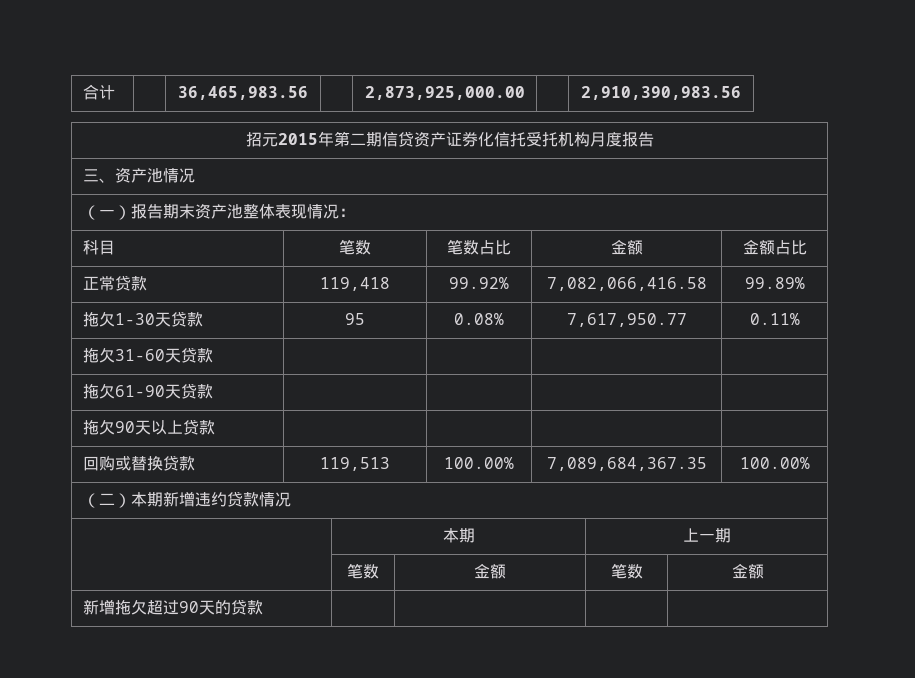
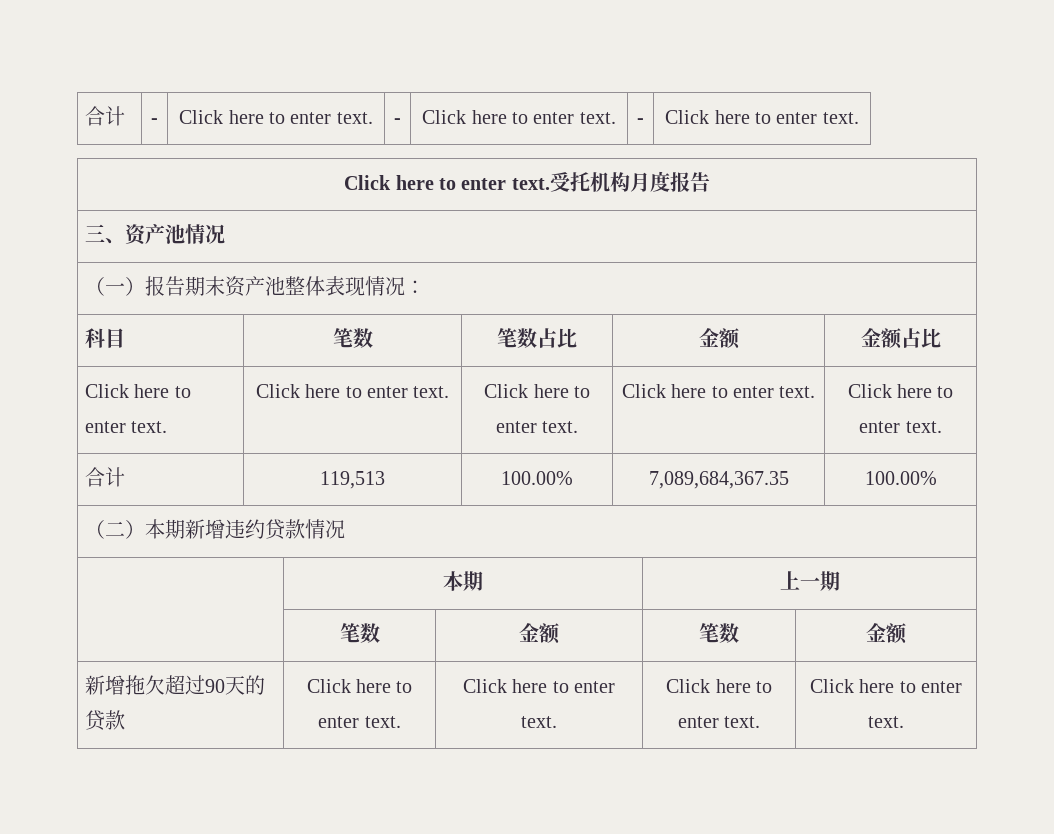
- 合计 | | 36,465,983.56 | | 2,873,925,000.00 | | 2,910,390,983.56
- 招元2015年第二期信贷资产证券化信托受托机构月度报告
+ 合计 | - | Click here to enter text. | - | Click here to enter text. | - | Click here to enter text.
+ Click here to enter text.受托机构月度报告
- 正常贷款 | 119,418 | 99.92% | 7,082,066,416.58 | 99.89%
- 拖欠1-30天贷款 | 95 | 0.08% | 7,617,950.77 | 0.11%
- 拖欠31-60天贷款 | | | |
- 拖欠61-90天贷款 | | | |
- 拖欠90天以上贷款 | | | |
- 回购或替换贷款 | 119,513 | 100.00% | 7,089,684,367.35 | 100.00%
+ Click here to enter text. | Click here to enter text. | Click here to enter text. | Click here to enter text. | Click here to enter text.
+ 合计 | 119,513 | 100.00% | 7,089,684,367.35 | 100.00%
- 新增拖欠超过90天的贷款 | | | |
+ 新增拖欠超过90天的贷款 | Click here to enter text. | Click here to enter text. | Click here to enter text. | Click here to enter text.

